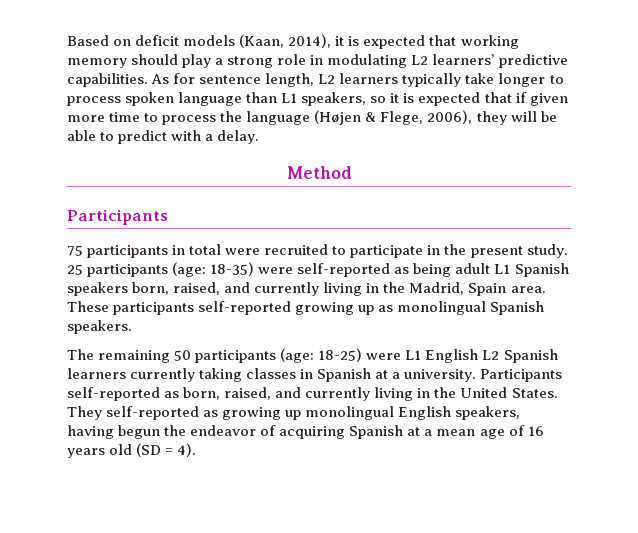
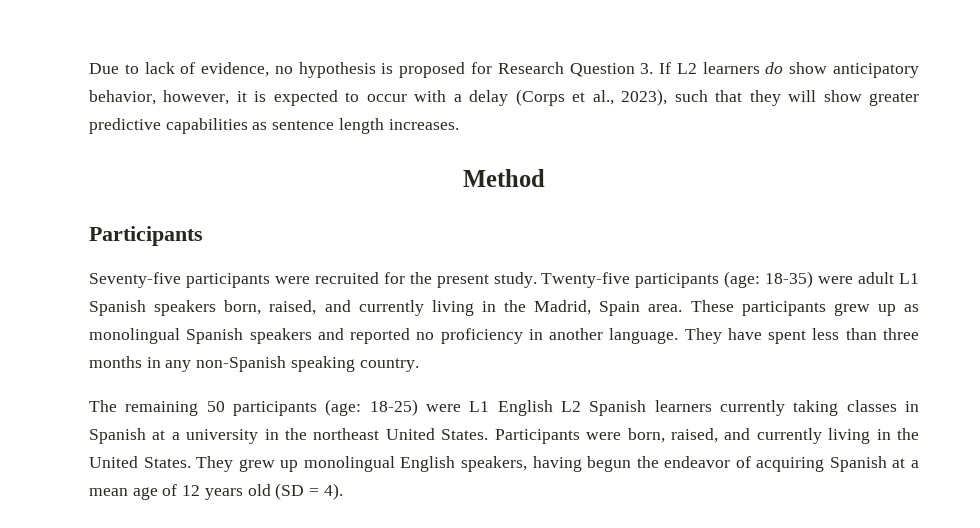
- Based on deficit models (Kaan, 2014), it is expected that working memory should play a strong role in modulating L2 learners’ predictive capabilities. As for sentence length, L2 learners typically take longer to process spoken language than L1 speakers, so it is expected that if given more time to process the language (Højen & Flege, 2006), they will be able to predict with a delay.
+ Due to lack of evidence, no hypothesis is proposed for Research Question 3. If L2 learners do show anticipatory behavior, however, it is expected to occur with a delay (Corps et al., 2023), such that they will show greater predictive capabilities as sentence length increases.
  Method
  Participants
- 75 participants in total were recruited to participate in the present study.
+ Seventy-five participants were recruited for the present study.
- 25 participants (age: 18-35) were self-reported as being adult L1 Spanish speakers born, raised, and currently living in the Madrid, Spain area.
+ Twenty-five participants (age: 18-35) were adult L1 Spanish speakers born, raised, and currently living in the Madrid, Spain area.
- These participants self-reported growing up as monolingual Spanish speakers.
+ These participants grew up as monolingual Spanish speakers and reported no proficiency in another language. They have spent less than three months in any non-Spanish speaking country.
- The remaining 50 participants (age: 18-25) were L1 English L2 Spanish learners currently taking classes in Spanish at a university. Participants self-reported as born, raised, and currently living in the United States.
+ The remaining 50 participants (age: 18-25) were L1 English L2 Spanish learners currently taking classes in Spanish at a university in the northeast United States. Participants were born, raised, and currently living in the United States.
- They self-reported as growing up monolingual English speakers, having begun the endeavor of acquiring Spanish at a mean age of 16 years old (SD = 4).
+ They grew up monolingual English speakers, having begun the endeavor of acquiring Spanish at a mean age of 12 years old (SD = 4).

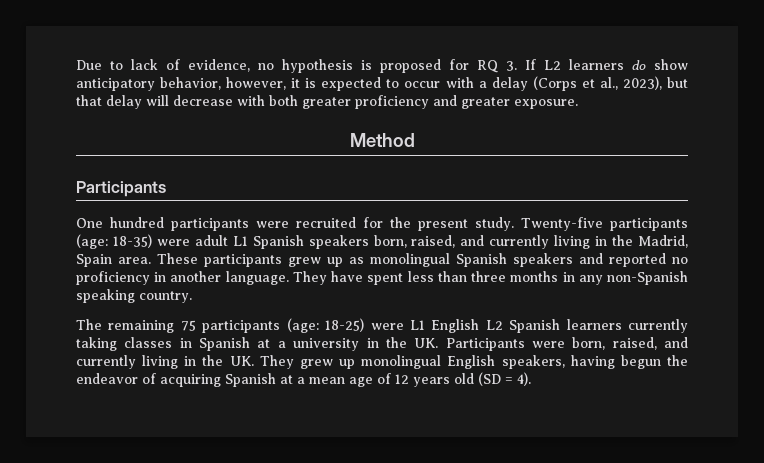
- Due to lack of evidence, no hypothesis is proposed for Research Question 3. If L2 learners do show anticipatory behavior, however, it is expected to occur with a delay (Corps et al., 2023), such that they will show greater predictive capabilities as sentence length increases.
+ Due to lack of evidence, no hypothesis is proposed for RQ 3. If L2 learners do show anticipatory behavior, however, it is expected to occur with a delay (Corps et al., 2023), but that delay will decrease with both greater proficiency and greater exposure.
- Seventy-five participants were recruited for the present study.
+ One hundred participants were recruited for the present study.
- The remaining 50 participants (age: 18-25) were L1 English L2 Spanish learners currently taking classes in Spanish at a university in the northeast United States. Participants were born, raised, and currently living in the United States. They grew up monolingual English speakers, having begun the endeavor of acquiring Spanish at a mean age of 12 years old (SD = 4).
+ The remaining 75 participants (age: 18-25) were L1 English L2 Spanish learners currently taking classes in Spanish at a university in the UK. Participants were born, raised, and currently living in the UK. They grew up monolingual English speakers, having begun the endeavor of acquiring Spanish at a mean age of 12 years old (SD = 4).

